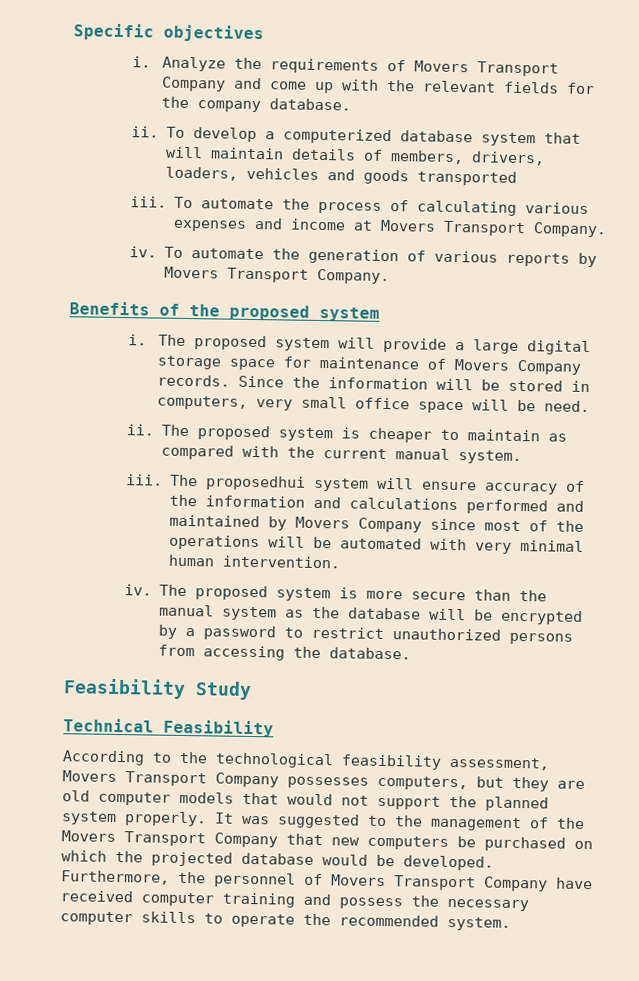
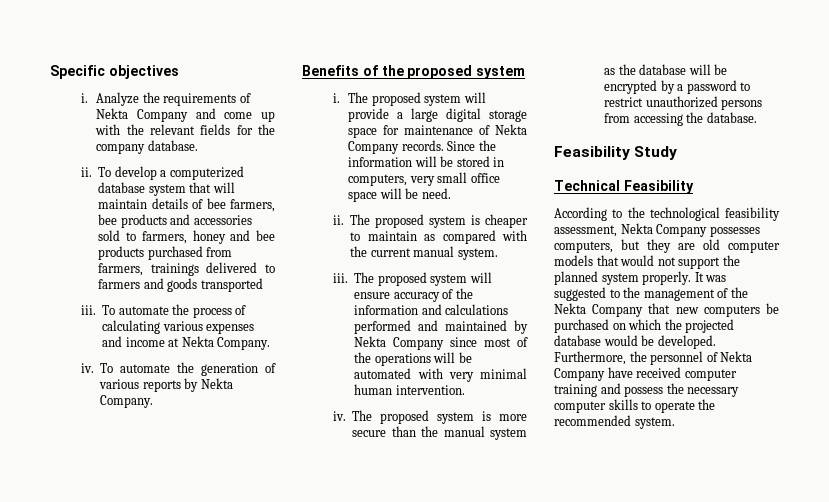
- Analyze the requirements of Movers Transport Company and come up with the relevant fields for the company database.
+ Analyze the requirements of Nekta Company and come up with the relevant fields for the company database.
- To develop a computerized database system that will maintain details of members, drivers, loaders, vehicles and goods transported
+ To develop a computerized database system that will maintain details of bee farmers, bee products and accessories sold to farmers, honey and bee products purchased from farmers, trainings delivered to farmers and goods transported
- To automate the process of calculating various expenses and income at Movers Transport Company.
+ To automate the process of calculating various expenses and income at Nekta Company.
- To automate the generation of various reports by Movers Transport Company.
+ To automate the generation of various reports by Nekta Company.
- The proposed system will provide a large digital storage space for maintenance of Movers Company records.
+ The proposed system will provide a large digital storage space for maintenance of Nekta Company records.
- The proposedhui system will ensure accuracy of the information and calculations performed and maintained by Movers Company since most of the operations will be automated with very minimal human intervention.
+ The proposed system will ensure accuracy of the information and calculations performed and maintained by Nekta Company since most of the operations will be automated with very minimal human intervention.
- According to the technological feasibility assessment, Movers Transport Company possesses computers, but they are old computer models that would not support the planned system properly.
+ According to the technological feasibility assessment, Nekta Company possesses computers, but they are old computer models that would not support the planned system properly.
- It was suggested to the management of the Movers Transport Company that new computers be purchased on which the projected database would be developed.
+ It was suggested to the management of the Nekta Company that new computers be purchased on which the projected database would be developed.
- Furthermore, the personnel of Movers Transport Company have received computer training and possess the necessary computer skills to operate the recommended system.
+ Furthermore, the personnel of Nekta Company have received computer training and possess the necessary computer skills to operate the recommended system.

